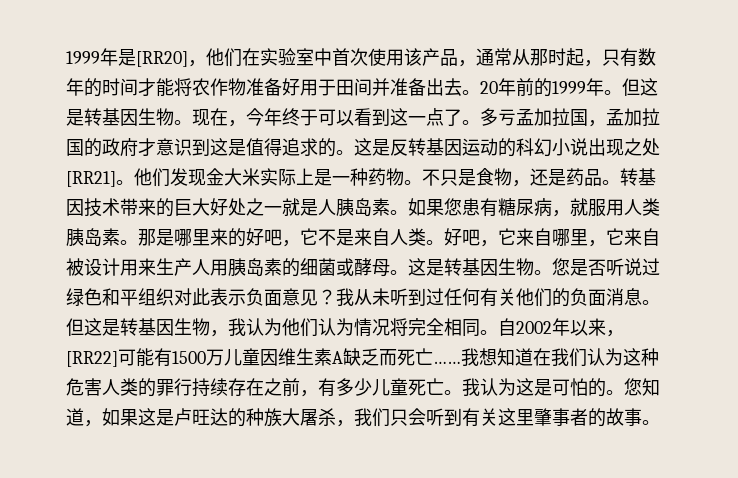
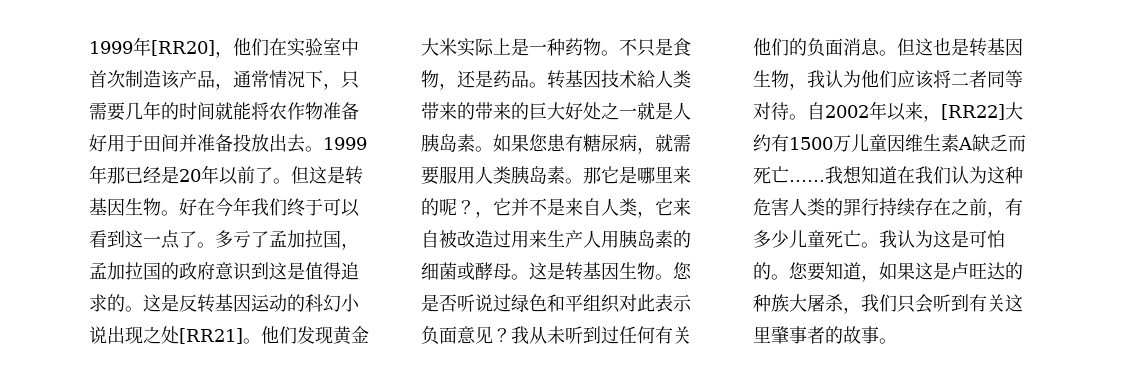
- 1999年是[RR20]，他们在实验室中首次使用该产品，通常从那时起，只有数年的时间才能将农作物准备好用于田间并准备出去。20年前的1999年。
+ 1999年[RR20]，他们在实验室中首次制造该产品，通常情况下，只需要几年的时间就能将农作物准备好用于田间并准备投放出去。1999年那已经是20年以前了。
- 现在，今年终于可以看到这一点了。
+ 好在今年我们终于可以看到这一点了。
- 多亏孟加拉国，孟加拉国的政府才意识到这是值得追求的。
+ 多亏了孟加拉国，孟加拉国的政府意识到这是值得追求的。
- 他们发现金大米实际上是一种药物。
+ 他们发现黄金大米实际上是一种药物。
- 转基因技术带来的巨大好处之一就是人胰岛素。
+ 转基因技术給人类带来的带来的巨大好处之一就是人胰岛素。
- 如果您患有糖尿病，就服用人类胰岛素。
+ 如果您患有糖尿病，就需要服用人类胰岛素。
- 那是哪里来的好吧，它不是来自人类。好吧，它来自哪里，它来自被设计用来生产人用胰岛素的细菌或酵母。
+ 那它是哪里来的呢？，它并不是来自人类，它来自被改造过用来生产人用胰岛素的细菌或酵母。
- 但这是转基因生物，我认为他们认为情况将完全相同。
+ 但这也是转基因生物，我认为他们应该将二者同等对待。
- 自2002年以来，[RR22]可能有1500万儿童因维生素A缺乏而死亡……
+ 自2002年以来，[RR22]大约有1500万儿童因维生素A缺乏而死亡……
- 您知道，如果这是卢旺达的种族大屠杀，我们只会听到有关这里肇事者的故事。
+ 您要知道，如果这是卢旺达的种族大屠杀，我们只会听到有关这里肇事者的故事。

